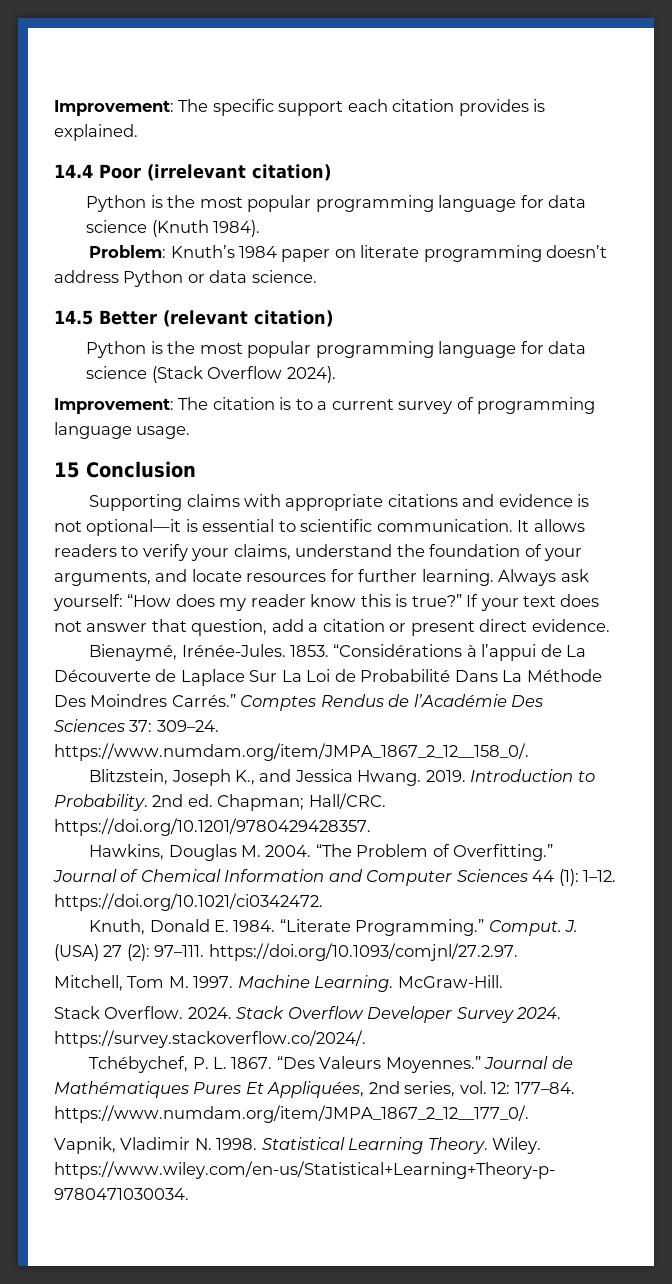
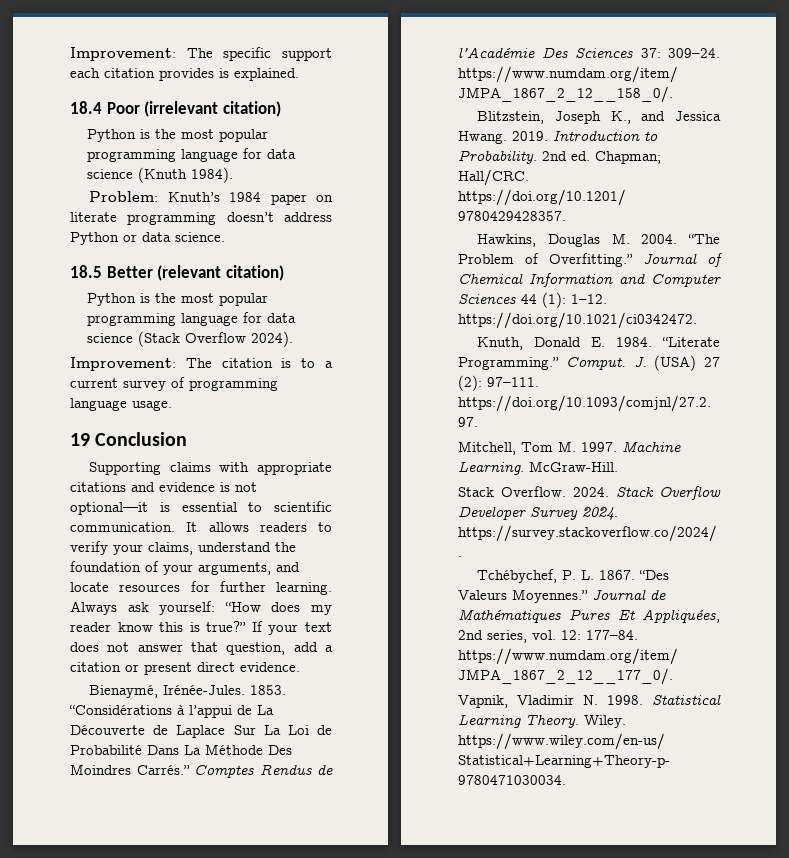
- 14.4 Poor (irrelevant citation)
+ 18.4 Poor (irrelevant citation)
- 14.5 Better (relevant citation)
+ 18.5 Better (relevant citation)
- 15 Conclusion
+ 19 Conclusion

